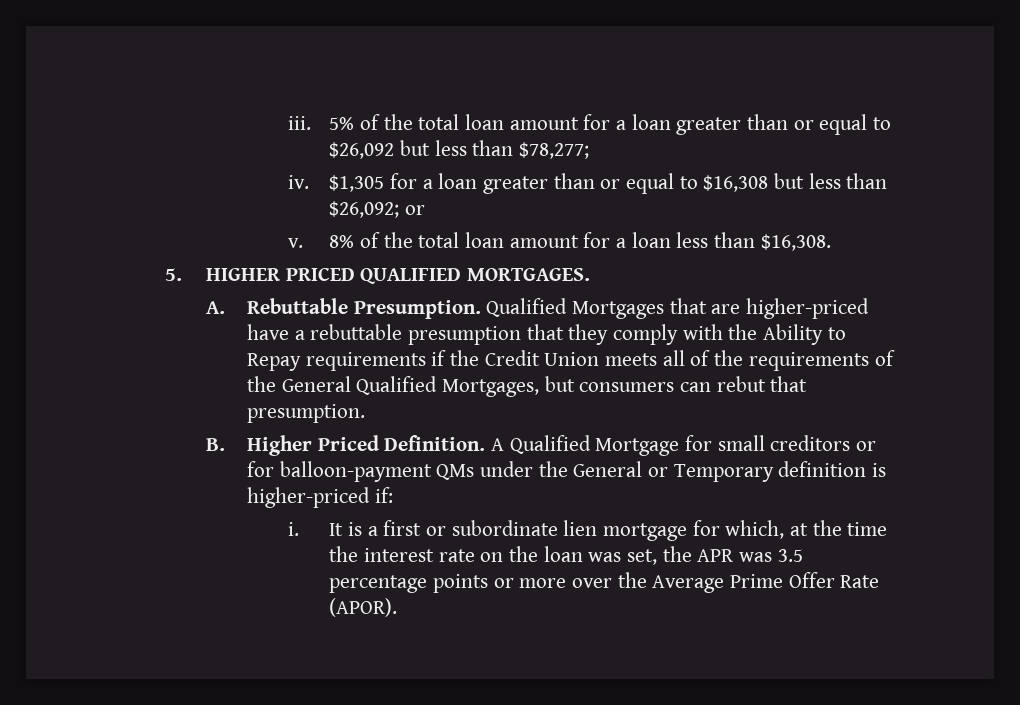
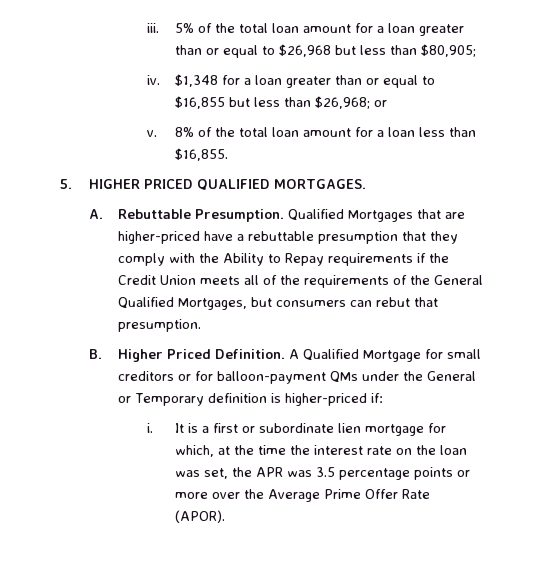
- 5% of the total loan amount for a loan greater than or equal to $26,092 but less than $78,277;
+ 5% of the total loan amount for a loan greater than or equal to $26,968 but less than $80,905;
- $1,305 for a loan greater than or equal to $16,308 but less than $26,092; or
+ $1,348 for a loan greater than or equal to $16,855 but less than $26,968; or
- 8% of the total loan amount for a loan less than $16,308.
+ 8% of the total loan amount for a loan less than $16,855.

